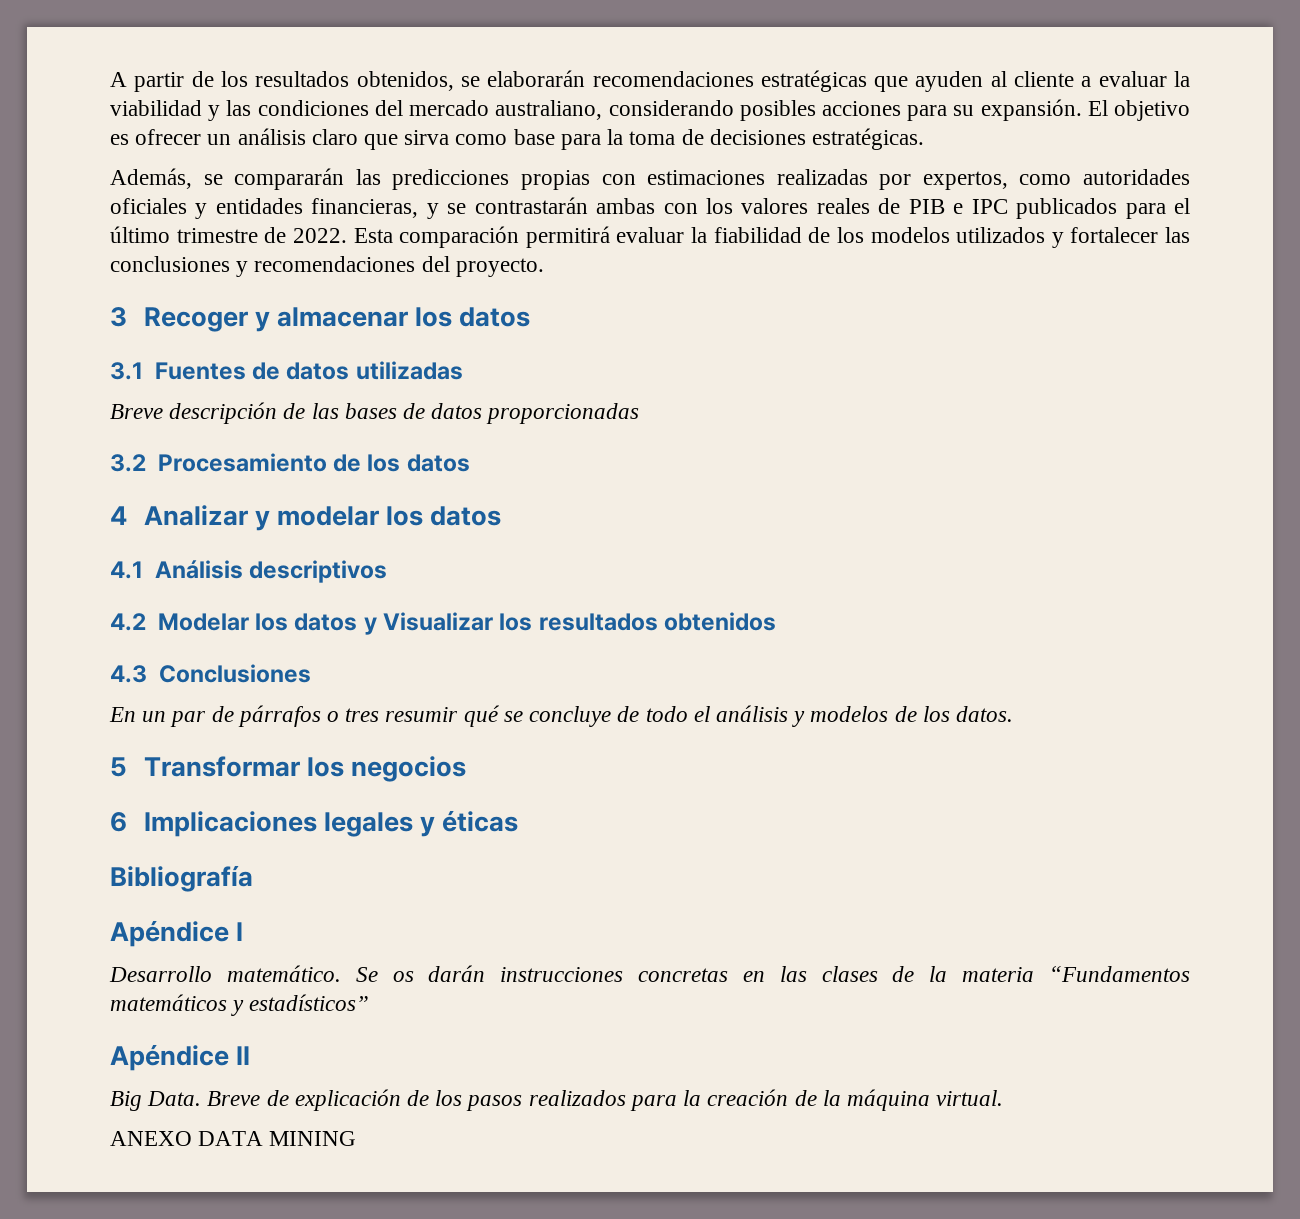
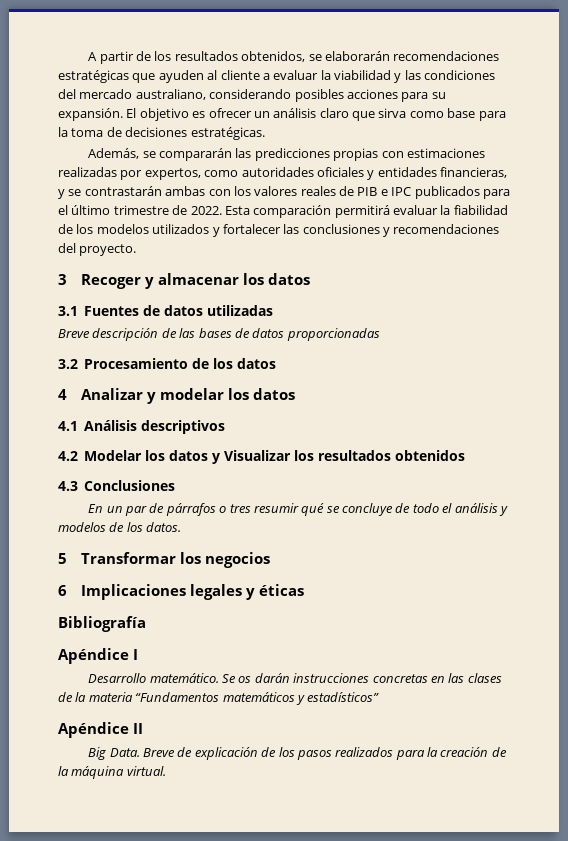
- ANEXO DATA MINING

